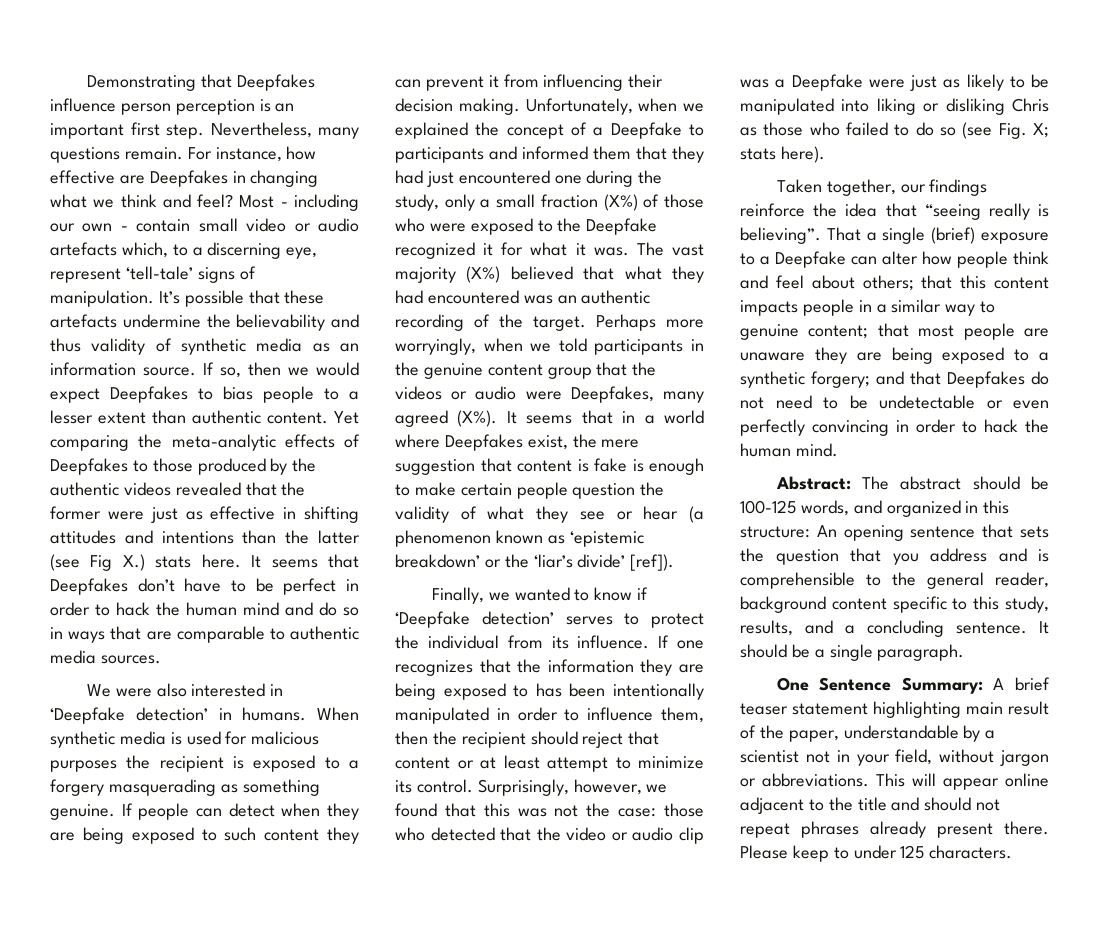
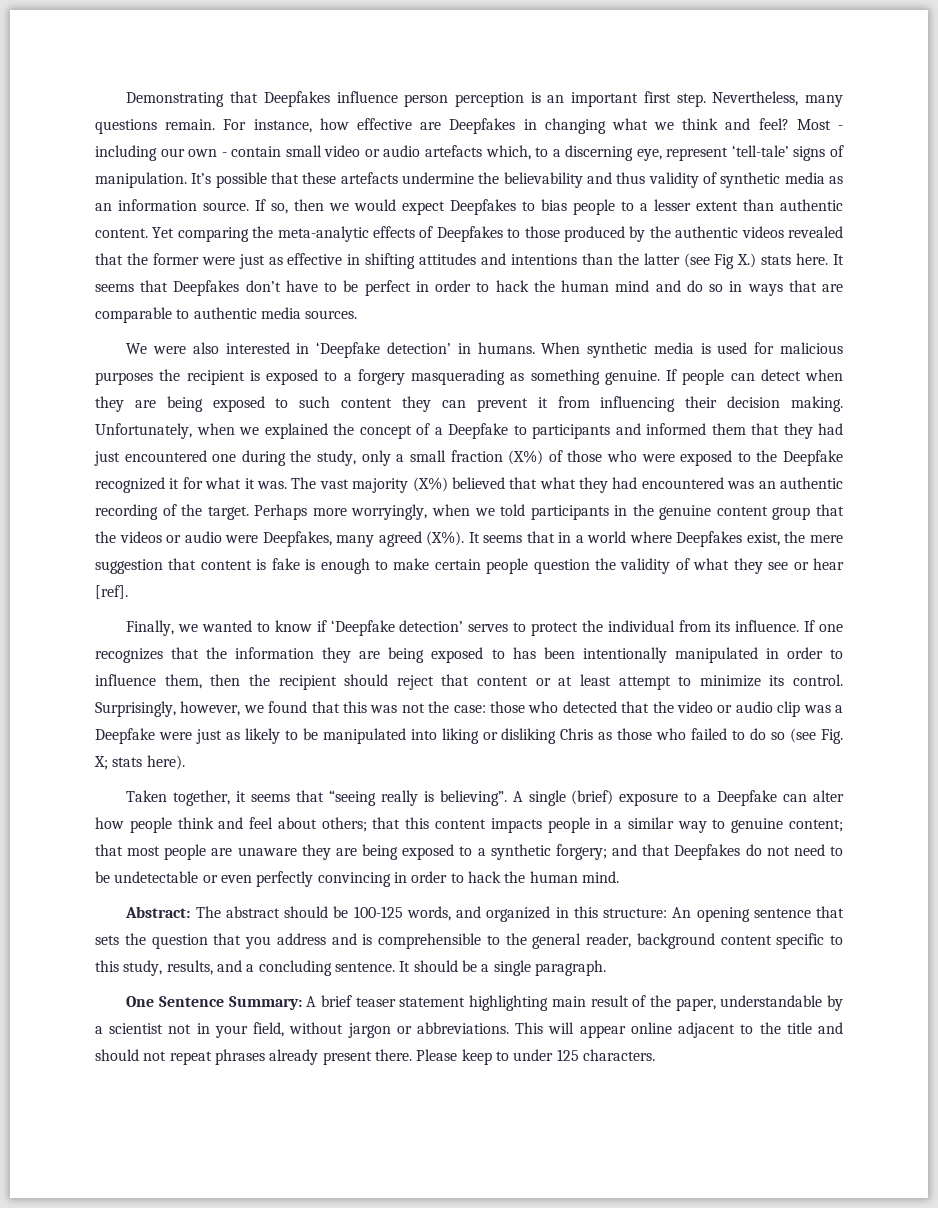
- Perhaps more worryingly, when we told participants in the genuine content group that the videos or audio were Deepfakes, many agreed (X%). It seems that in a world where Deepfakes exist, the mere suggestion that content is fake is enough to make certain people question the validity of what they see or hear (a phenomenon known as ‘epistemic breakdown’ or the ‘liar’s divide’ [ref]).
+ Perhaps more worryingly, when we told participants in the genuine content group that the videos or audio were Deepfakes, many agreed (X%). It seems that in a world where Deepfakes exist, the mere suggestion that content is fake is enough to make certain people question the validity of what they see or hear [ref].
- Taken together, our findings reinforce the idea that “seeing really is believing”.
+ Taken together, it seems that “seeing really is believing”.
- That a single (brief) exposure to a Deepfake can alter how people think and feel about others; that this content impacts people in a similar way to genuine content; that most people are unaware they are being exposed to a synthetic forgery; and that Deepfakes do not need to be undetectable or even perfectly convincing in order to hack the human mind.
+ A single (brief) exposure to a Deepfake can alter how people think and feel about others; that this content impacts people in a similar way to genuine content; that most people are unaware they are being exposed to a synthetic forgery; and that Deepfakes do not need to be undetectable or even perfectly convincing in order to hack the human mind.

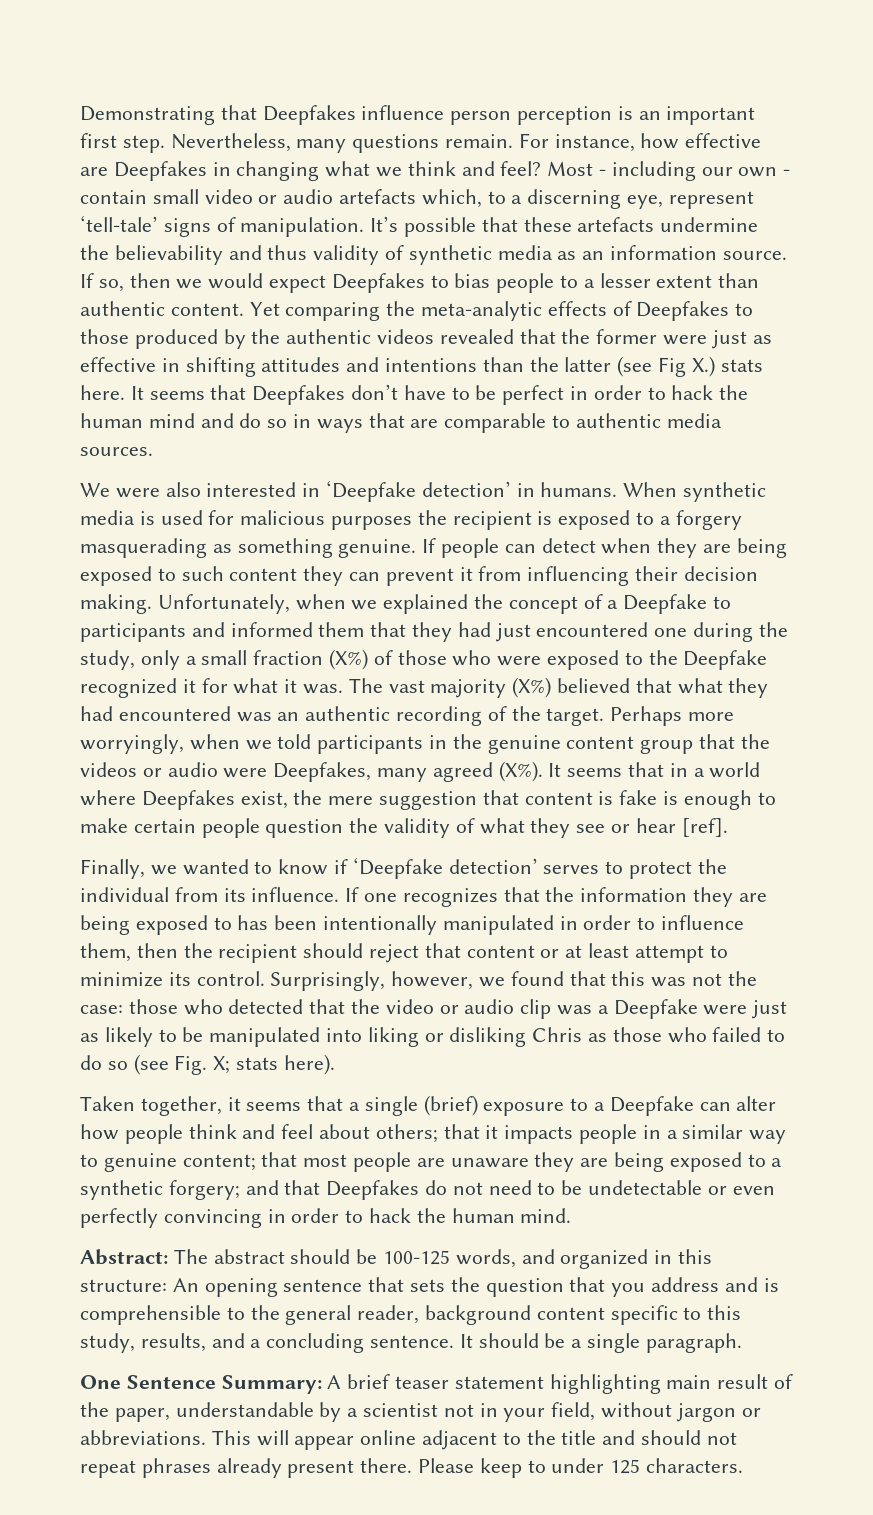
- Taken together, it seems that “seeing really is believing”. A single (brief) exposure to a Deepfake can alter how people think and feel about others;
+ Taken together, it seems that a single (brief) exposure to a Deepfake can alter how people think and feel about others;
- that this content impacts people in a similar way to genuine content;
+ that it impacts people in a similar way to genuine content;

